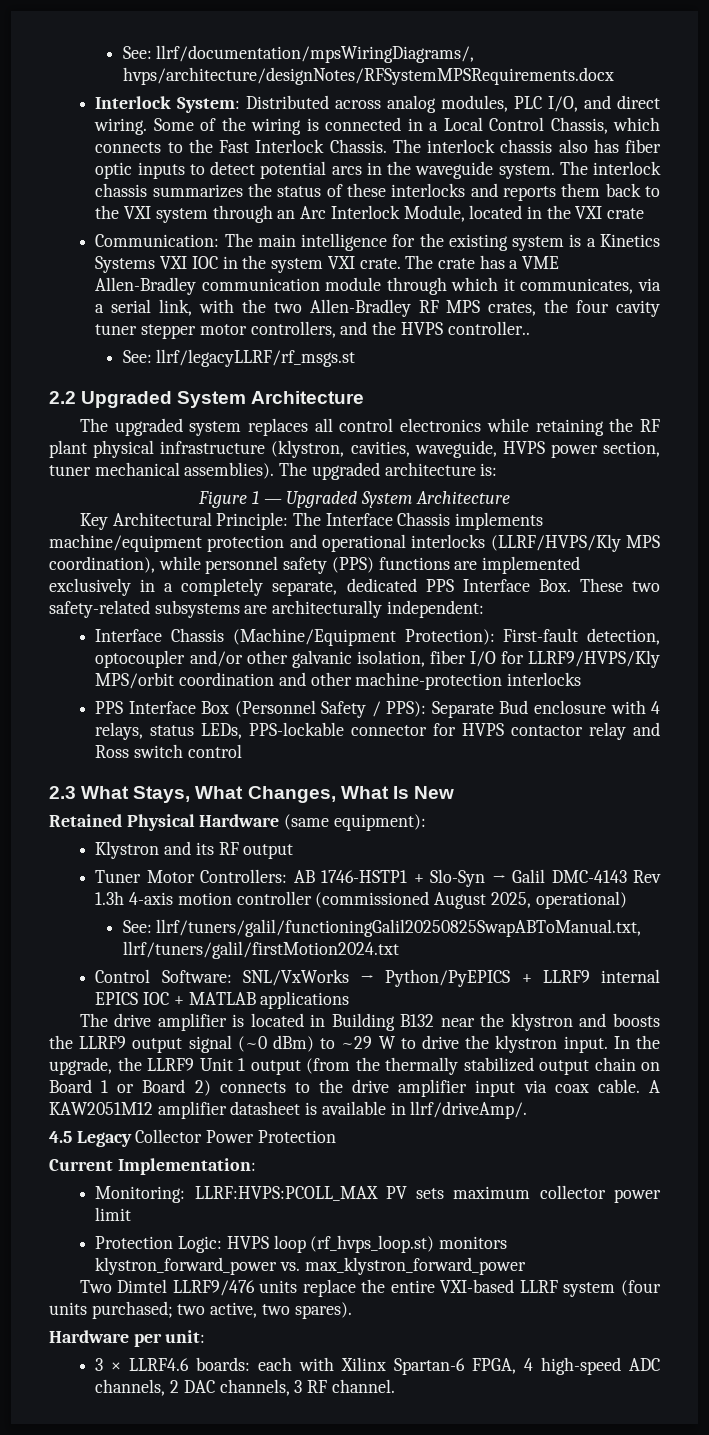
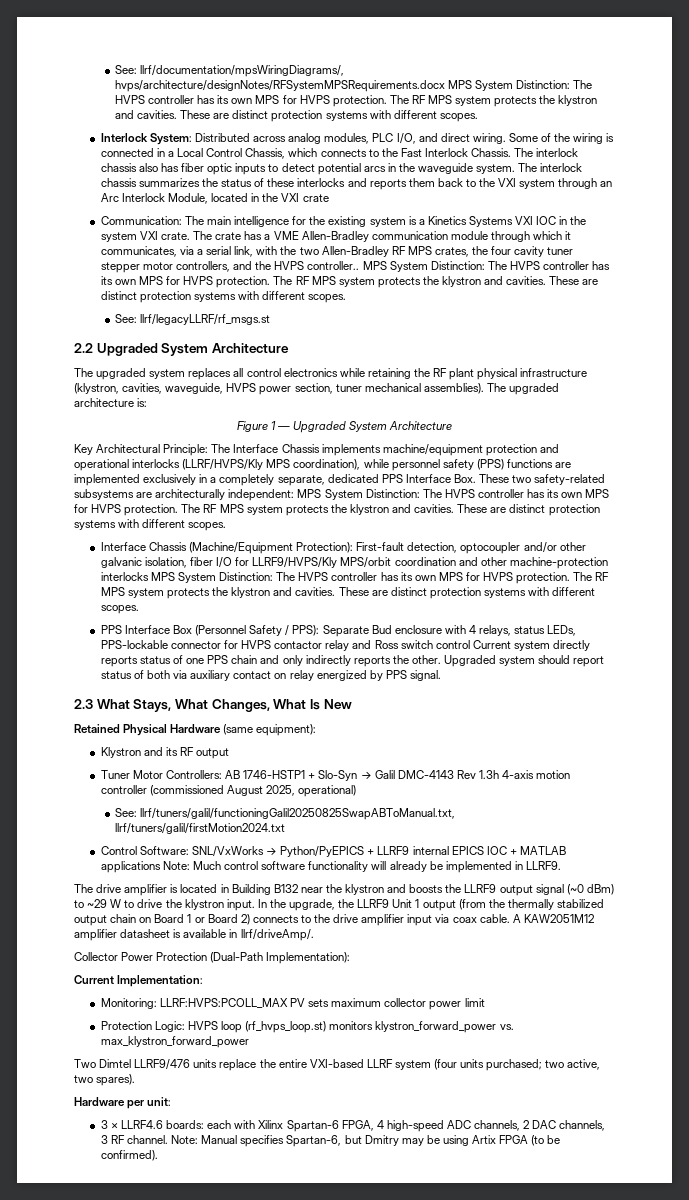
- See: llrf/documentation/mpsWiringDiagrams/, hvps/architecture/designNotes/RFSystemMPSRequirements.docx
+ See: llrf/documentation/mpsWiringDiagrams/, hvps/architecture/designNotes/RFSystemMPSRequirements.docx MPS System Distinction: The HVPS controller has its own MPS for HVPS protection. The RF MPS system protects the klystron and cavities. These are distinct protection systems with different scopes.
- The crate has a VME Allen-Bradley communication module through which it communicates, via a serial link, with the two Allen-Bradley RF MPS crates, the four cavity tuner stepper motor controllers, and the HVPS controller..
+ The crate has a VME Allen-Bradley communication module through which it communicates, via a serial link, with the two Allen-Bradley RF MPS crates, the four cavity tuner stepper motor controllers, and the HVPS controller.. MPS System Distinction: The HVPS controller has its own MPS for HVPS protection. The RF MPS system protects the klystron and cavities. These are distinct protection systems with different scopes.
- Key Architectural Principle: The Interface Chassis implements machine/equipment protection and operational interlocks (LLRF/HVPS/Kly MPS coordination), while personnel safety (PPS) functions are implemented exclusively in a completely separate, dedicated PPS Interface Box. These two safety-related subsystems are architecturally independent:
+ Key Architectural Principle: The Interface Chassis implements machine/equipment protection and operational interlocks (LLRF/HVPS/Kly MPS coordination), while personnel safety (PPS) functions are implemented exclusively in a completely separate, dedicated PPS Interface Box. These two safety-related subsystems are architecturally independent: MPS System Distinction: The HVPS controller has its own MPS for HVPS protection. The RF MPS system protects the klystron and cavities. These are distinct protection systems with different scopes.
- Interface Chassis (Machine/Equipment Protection): First-fault detection, optocoupler and/or other galvanic isolation, fiber I/O for LLRF9/HVPS/Kly MPS/orbit coordination and other machine-protection interlocks
+ Interface Chassis (Machine/Equipment Protection): First-fault detection, optocoupler and/or other galvanic isolation, fiber I/O for LLRF9/HVPS/Kly MPS/orbit coordination and other machine-protection interlocks MPS System Distinction: The HVPS controller has its own MPS for HVPS protection. The RF MPS system protects the klystron and cavities. These are distinct protection systems with different scopes.
- PPS Interface Box (Personnel Safety / PPS): Separate Bud enclosure with 4 relays, status LEDs, PPS-lockable connector for HVPS contactor relay and Ross switch control
+ PPS Interface Box (Personnel Safety / PPS): Separate Bud enclosure with 4 relays, status LEDs, PPS-lockable connector for HVPS contactor relay and Ross switch control Current system directly reports status of one PPS chain and only indirectly reports the other. Upgraded system should report status of both via auxiliary contact on relay energized by PPS signal.
- Control Software: SNL/VxWorks → Python/PyEPICS + LLRF9 internal EPICS IOC + MATLAB applications
+ Control Software: SNL/VxWorks → Python/PyEPICS + LLRF9 internal EPICS IOC + MATLAB applications Note: Much control software functionality will already be implemented in LLRF9.
- 4.5 Legacy Collector Power Protection
+ Collector Power Protection (Dual-Path Implementation):
+ Note: Manual specifies Spartan-6, but Dmitry may be using Artix FPGA (to be confirmed).

